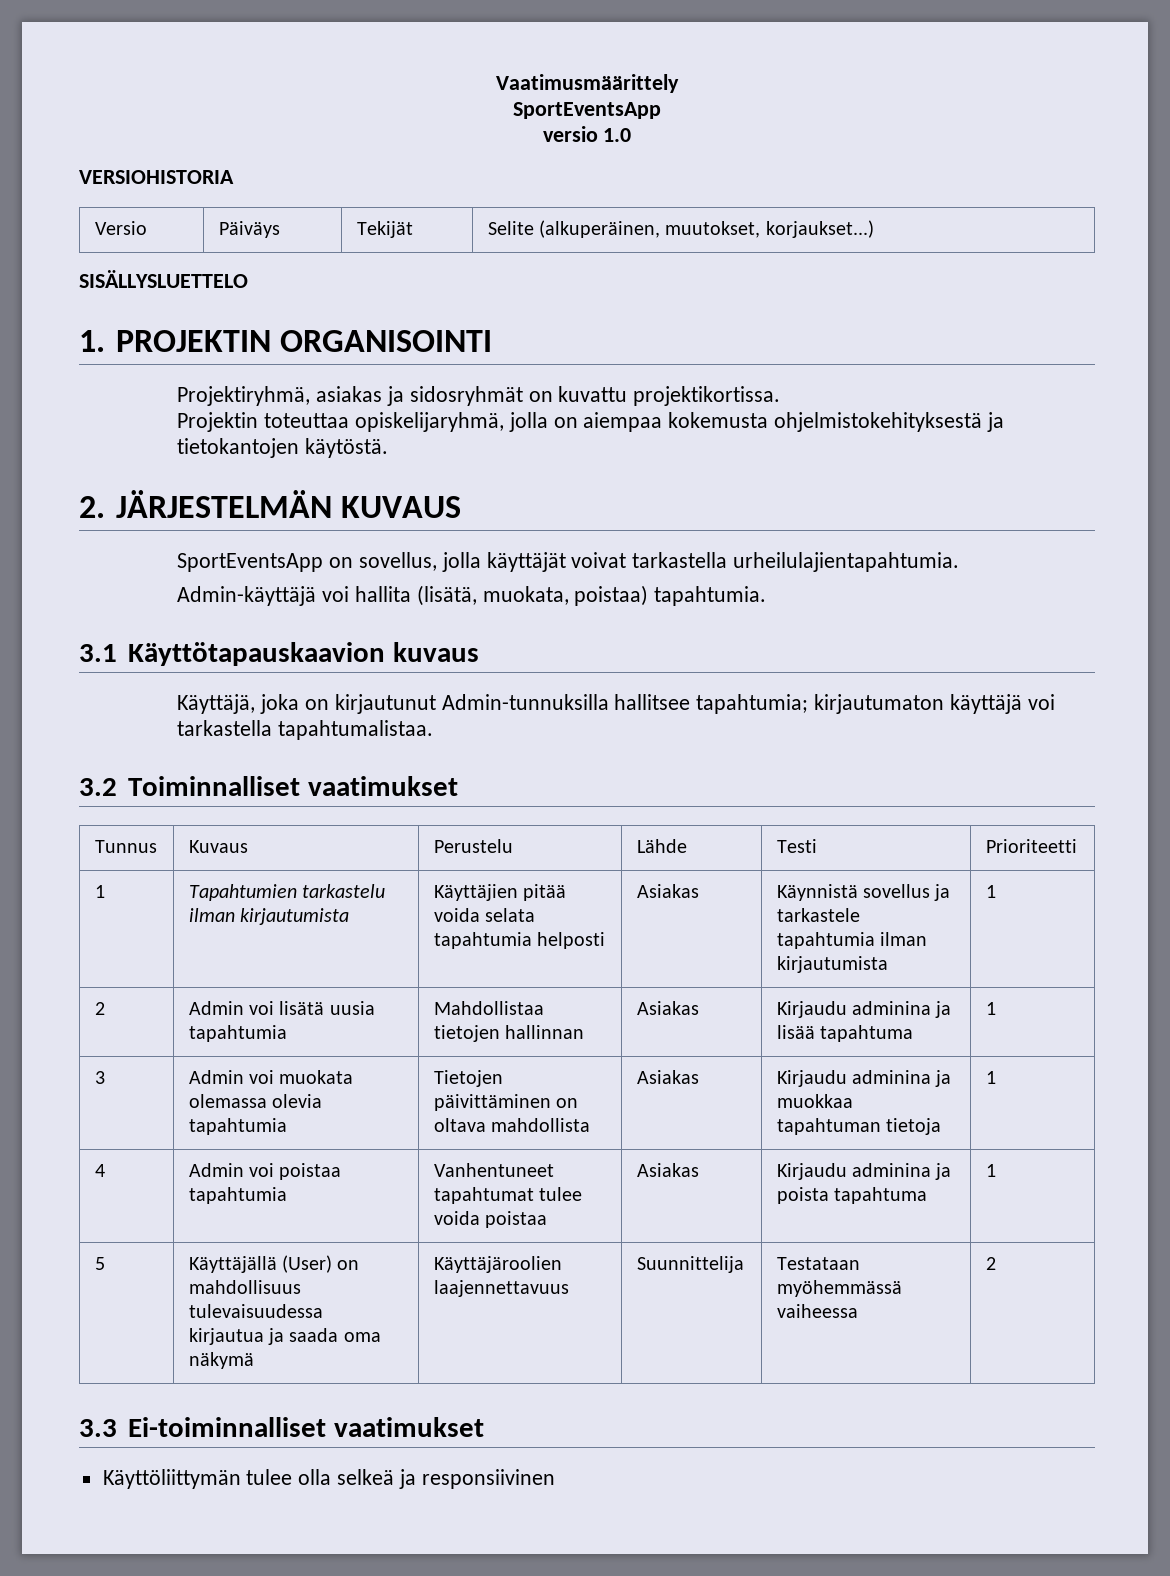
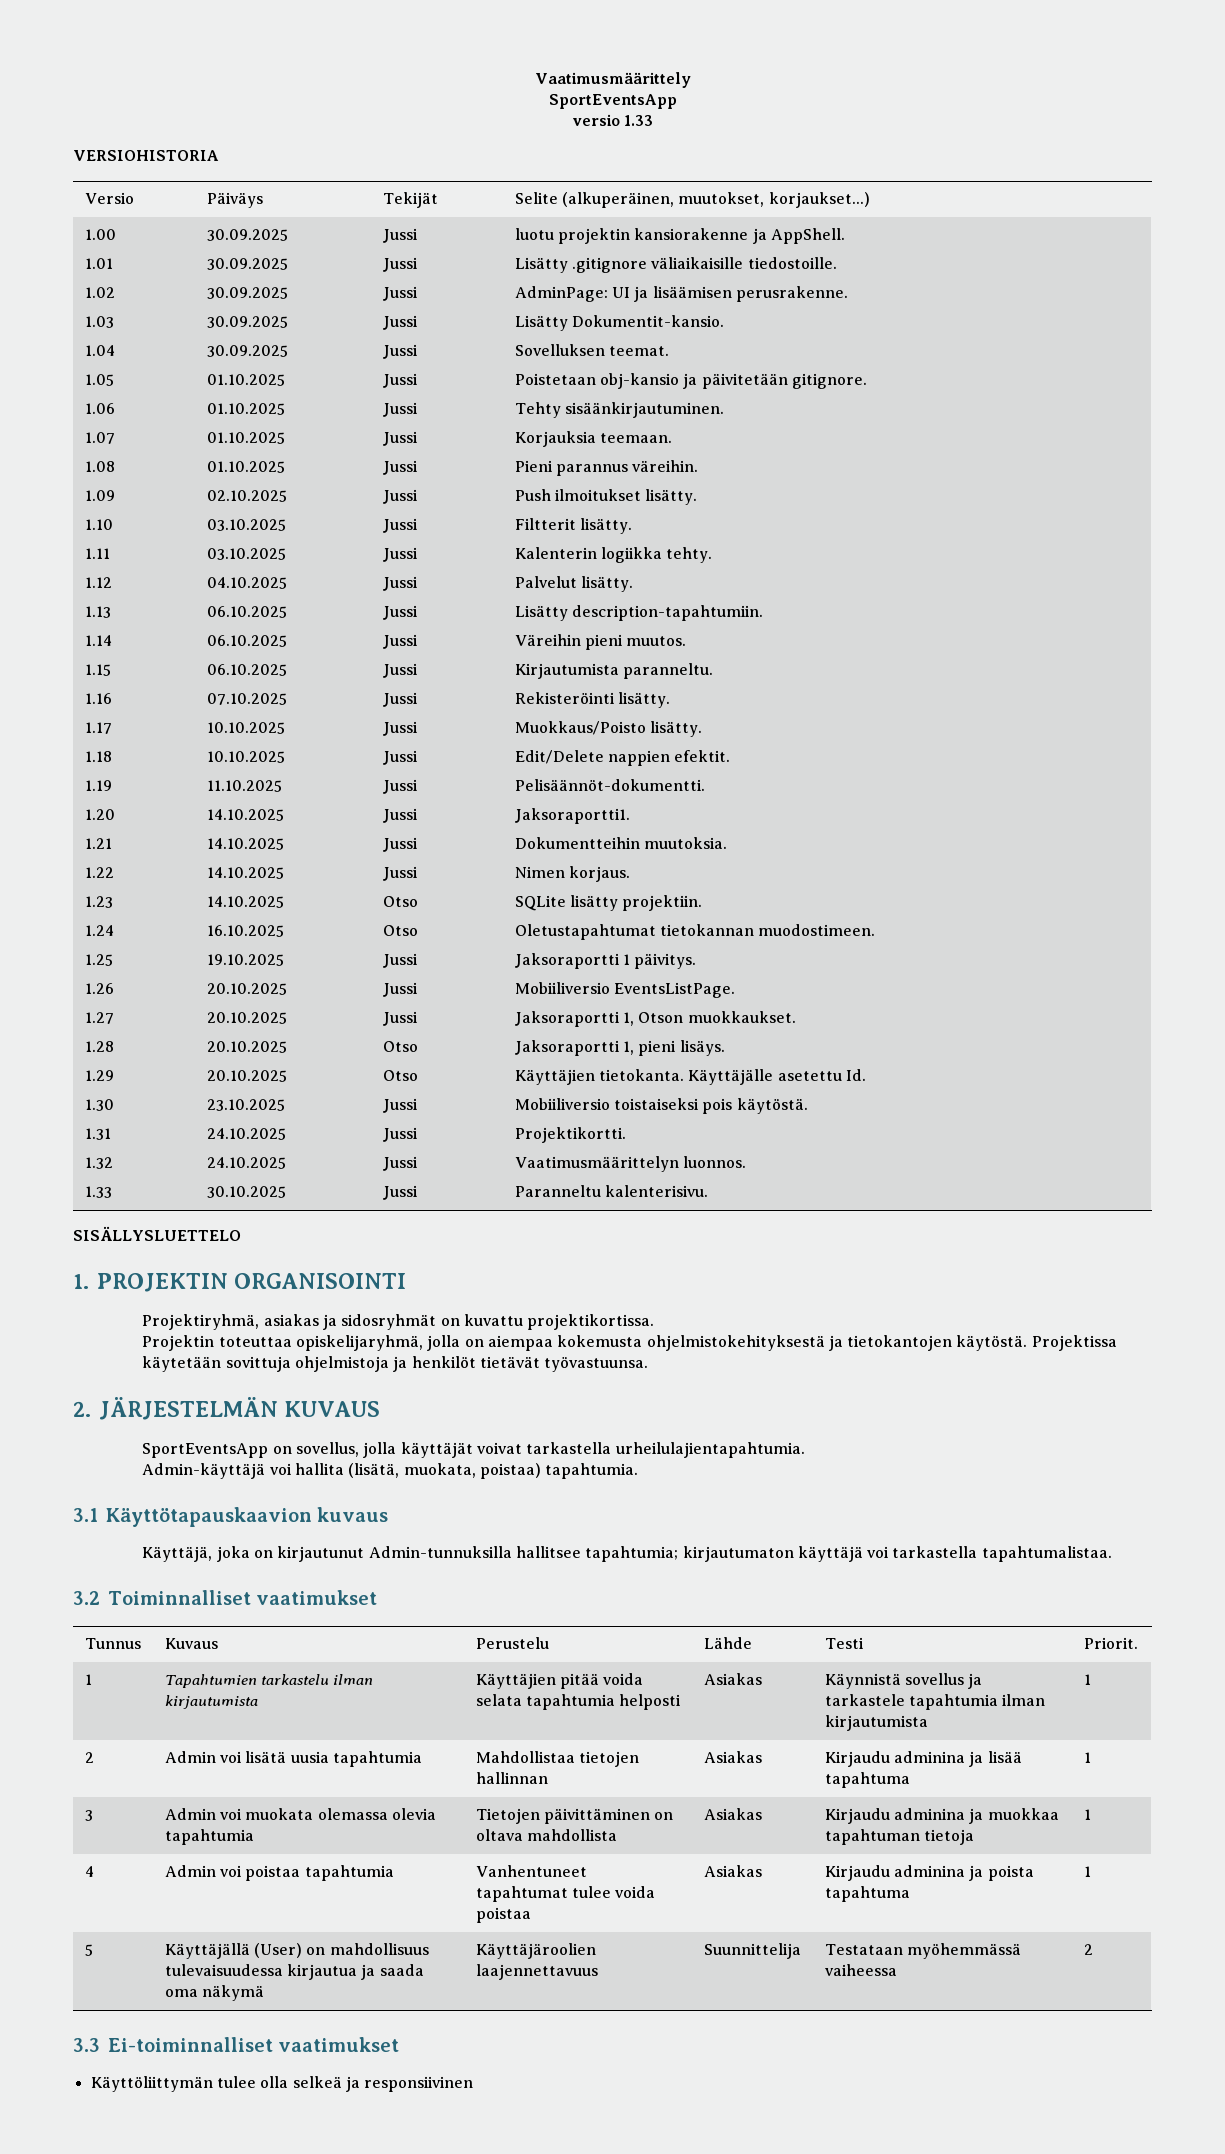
- versio 1.0
+ versio 1.33
+ 1.00
+ 1.01
+ 1.02
+ 1.03
+ 1.04
+ 1.05
+ 1.06
+ 1.07
+ 1.08
+ 1.09
+ 1.10
+ 1.11
+ 1.12
+ 1.13
+ 1.14
+ 1.15
+ 1.16
+ 1.17
+ 1.18
+ 1.19
+ 1.20
+ 1.21
+ 1.22
+ 1.23
+ 1.24
+ 1.25
+ 1.26
+ 1.27
+ 1.28
+ 1.29
+ 1.30
+ 1.31
+ 1.32
+ 1.33 | 30.09.2025
+ 30.09.2025
+ 30.09.2025
+ 30.09.2025
+ 30.09.2025
+ 01.10.2025
+ 01.10.2025
+ 01.10.2025
+ 01.10.2025
+ 02.10.2025
+ 03.10.2025
+ 03.10.2025
+ 04.10.2025
+ 06.10.2025
+ 06.10.2025
+ 06.10.2025
+ 07.10.2025
+ 10.10.2025
+ 10.10.2025
+ 11.10.2025
+ 14.10.2025
+ 14.10.2025
+ 14.10.2025
+ 14.10.2025
+ 16.10.2025
+ 19.10.2025
+ 20.10.2025
+ 20.10.2025
+ 20.10.2025
+ 20.10.2025
+ 23.10.2025
+ 24.10.2025
+ 24.10.2025
+ 30.10.2025 | Jussi
+ Jussi
+ Jussi
+ Jussi
+ Jussi
+ Jussi
+ Jussi
+ Jussi
+ Jussi
+ Jussi
+ Jussi
+ Jussi
+ Jussi
+ Jussi
+ Jussi
+ Jussi
+ Jussi
+ Jussi
+ Jussi
+ Jussi
+ Jussi
+ Jussi
+ Jussi
+ Otso
+ Otso
+ Jussi
+ Jussi
+ Jussi
+ Otso
+ Otso
+ Jussi
+ Jussi
+ Jussi
+ Jussi | luotu projektin kansiorakenne ja AppShell.
+ Lisätty .gitignore väliaikaisille tiedostoille.
+ AdminPage: UI ja lisäämisen perusrakenne.
+ Lisätty Dokumentit-kansio.
+ Sovelluksen teemat.
+ Poistetaan obj-kansio ja päivitetään gitignore.
+ Tehty sisäänkirjautuminen.
+ Korjauksia teemaan.
+ Pieni parannus väreihin.
+ Push ilmoitukset lisätty.
+ Filtterit lisätty.
+ Kalenterin logiikka tehty.
+ Palvelut lisätty.
+ Lisätty description-tapahtumiin.
+ Väreihin pieni muutos.
+ Kirjautumista paranneltu.
+ Rekisteröinti lisätty.
+ Muokkaus/Poisto lisätty.
+ Edit/Delete nappien efektit.
+ Pelisäännöt-dokumentti.
+ Jaksoraportti1.
+ Dokumentteihin muutoksia.
+ Nimen korjaus.
+ SQLite lisätty projektiin.
+ Oletustapahtumat tietokannan muodostimeen.
+ Jaksoraportti 1 päivitys.
+ Mobiiliversio EventsListPage.
+ Jaksoraportti 1, Otson muokkaukset.
+ Jaksoraportti 1, pieni lisäys.
+ Käyttäjien tietokanta. Käyttäjälle asetettu Id.
+ Mobiiliversio toistaiseksi pois käytöstä.
+ Projektikortti.
+ Vaatimusmäärittelyn luonnos.
+ Paranneltu kalenterisivu.
+ Projektissa käytetään sovittuja ohjelmistoja ja henkilöt tietävät työvastuunsa.
- Tunnus | Kuvaus | Perustelu | Lähde | Testi | Prioriteetti
+ Tunnus | Kuvaus | Perustelu | Lähde | Testi | Priorit.

